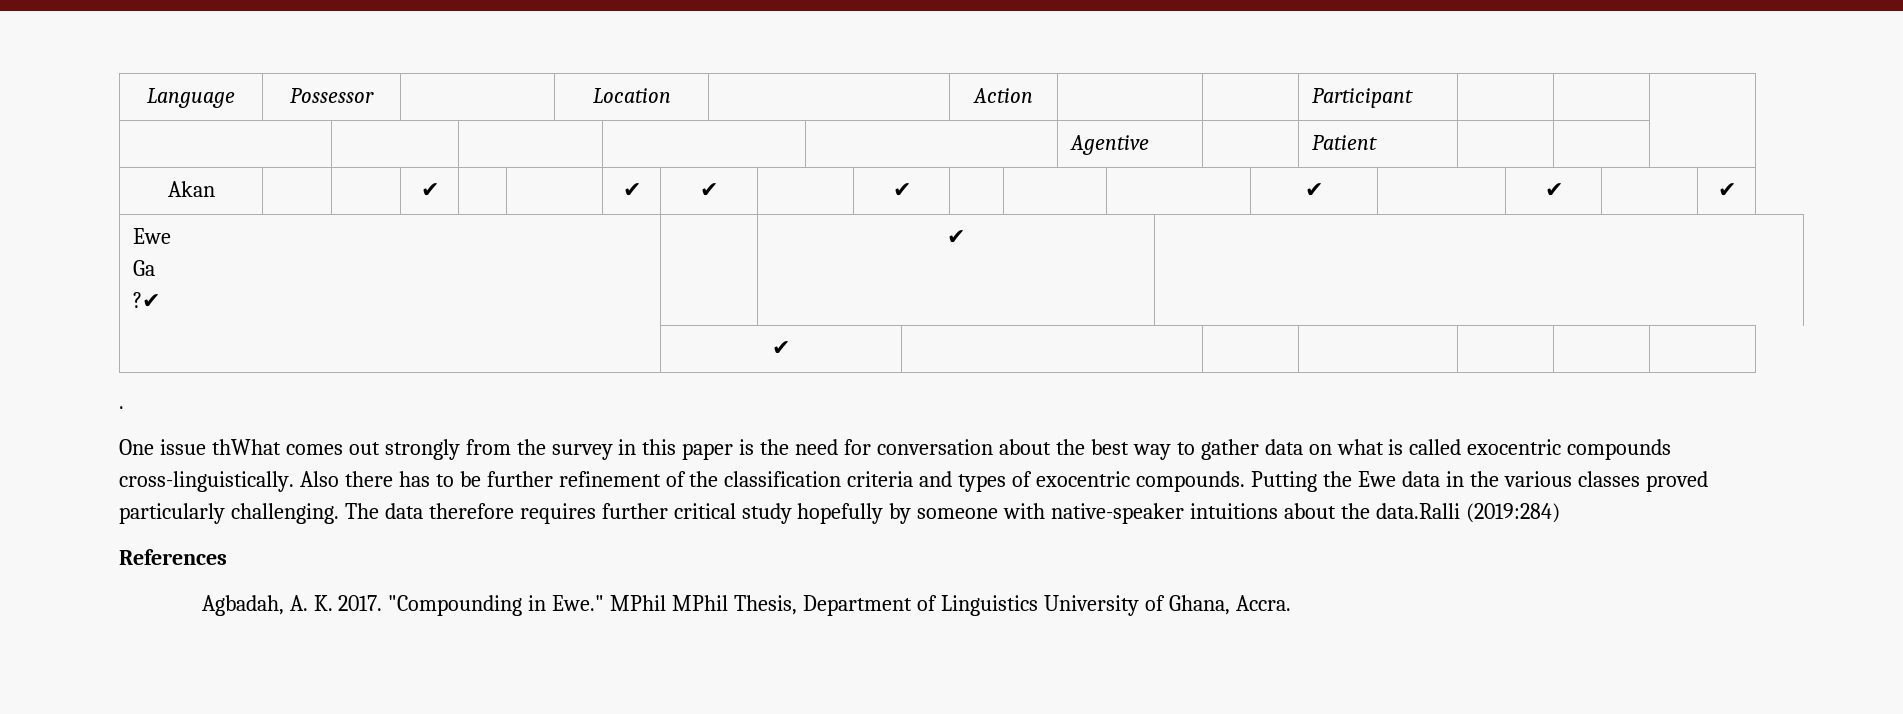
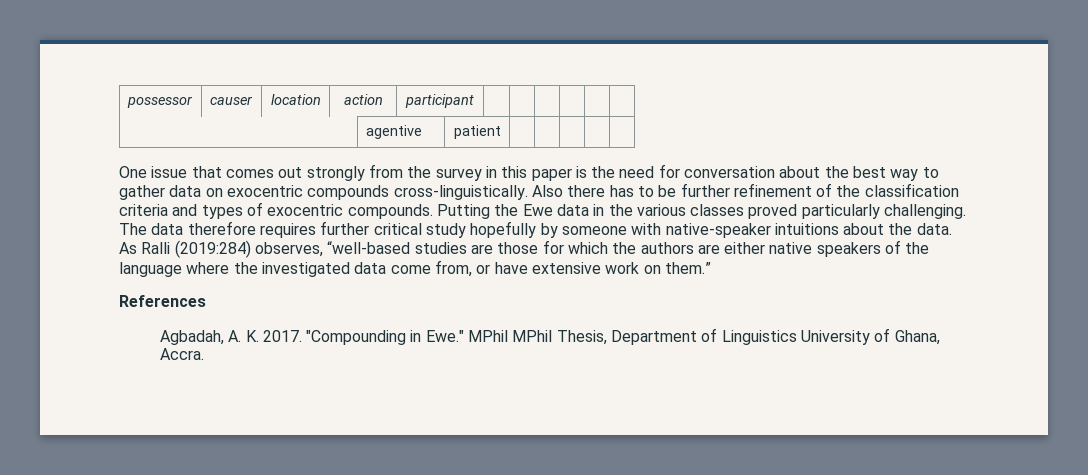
- Language | Possessor | | Location | | Action | | | Participant | | |
- | | | | | Agentive | | Patient | | |
- Akan | | | ✔ | | | ✔ | ✔ | | ✔ | | | | ✔ | | ✔ | | ✔
- Ewe
- Ga
- ?✔ | | ✔ |
- | ✔ | | | | | |
- .
+ possessor | causer | location | action | participant | | | | | |
+ | agentive | patient | | | | |
- One issue thWhat comes out strongly from the survey in this paper is the need for conversation about the best way to gather data on what is called exocentric compounds cross-linguistically.
+ One issue that comes out strongly from the survey in this paper is the need for conversation about the best way to gather data on exocentric compounds cross-linguistically.
- The data therefore requires further critical study hopefully by someone with native-speaker intuitions about the data.Ralli (2019:284)
+ The data therefore requires further critical study hopefully by someone with native-speaker intuitions about the data. As Ralli (2019:284) observes, “well-based studies are those for which the authors are either native speakers of the language where the investigated data come from, or have extensive work on them.”

